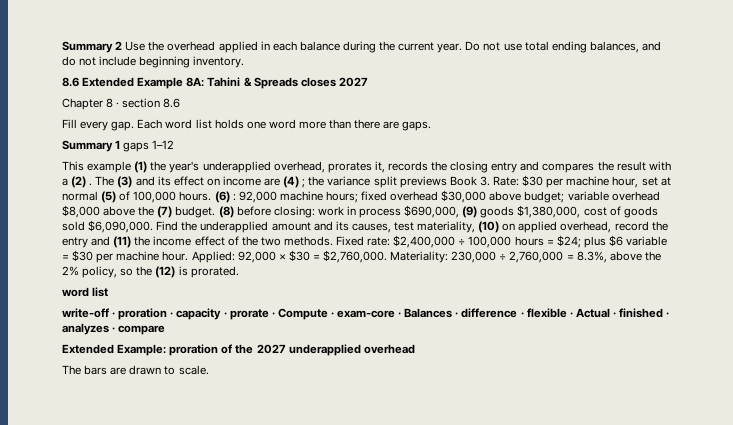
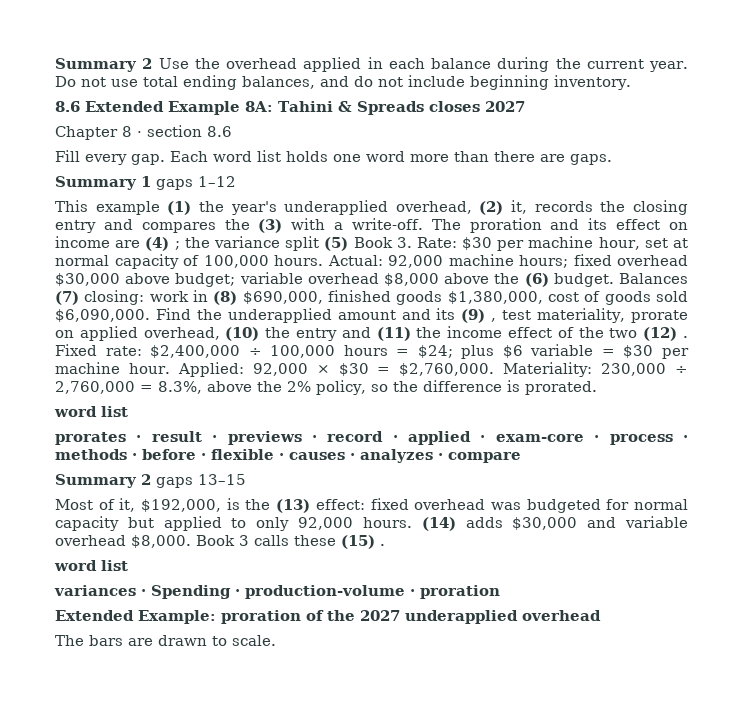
- This example (1) the year's underapplied overhead, prorates it, records the closing entry and compares the result with a (2) . The (3) and its effect on income are (4) ; the variance split previews Book 3. Rate: $30 per machine hour, set at normal (5) of 100,000 hours.
+ This example (1) the year's underapplied overhead, (2) it, records the closing entry and compares the (3) with a write-off. The proration and its effect on income are (4) ; the variance split (5) Book 3. Rate: $30 per machine hour, set at normal capacity of 100,000 hours.
- (6) : 92,000 machine hours; fixed overhead $30,000 above budget; variable overhead $8,000 above the (7) budget. (8) before closing: work in process $690,000, (9) goods $1,380,000, cost of goods sold $6,090,000.
+ Actual: 92,000 machine hours; fixed overhead $30,000 above budget; variable overhead $8,000 above the (6) budget. Balances (7) closing: work in (8) $690,000, finished goods $1,380,000, cost of goods sold $6,090,000.
- Find the underapplied amount and its causes, test materiality, (10) on applied overhead, record the entry and (11) the income effect of the two methods.
+ Find the underapplied amount and its (9) , test materiality, prorate on applied overhead, (10) the entry and (11) the income effect of the two (12) .
- Materiality: 230,000 ÷ 2,760,000 = 8.3%, above the 2% policy, so the (12) is prorated.
+ Materiality: 230,000 ÷ 2,760,000 = 8.3%, above the 2% policy, so the difference is prorated.
- write-off · proration · capacity · prorate · Compute · exam-core · Balances · difference · flexible · Actual · finished · analyzes · compare
+ prorates · result · previews · record · applied · exam-core · process · methods · before · flexible · causes · analyzes · compare
+ Summary 2 gaps 13–15
+ Most of it, $192,000, is the (13) effect: fixed overhead was budgeted for normal capacity but applied to only 92,000 hours. (14) adds $30,000 and variable overhead $8,000. Book 3 calls these (15) .
+ word list
+ variances · Spending · production-volume · proration

